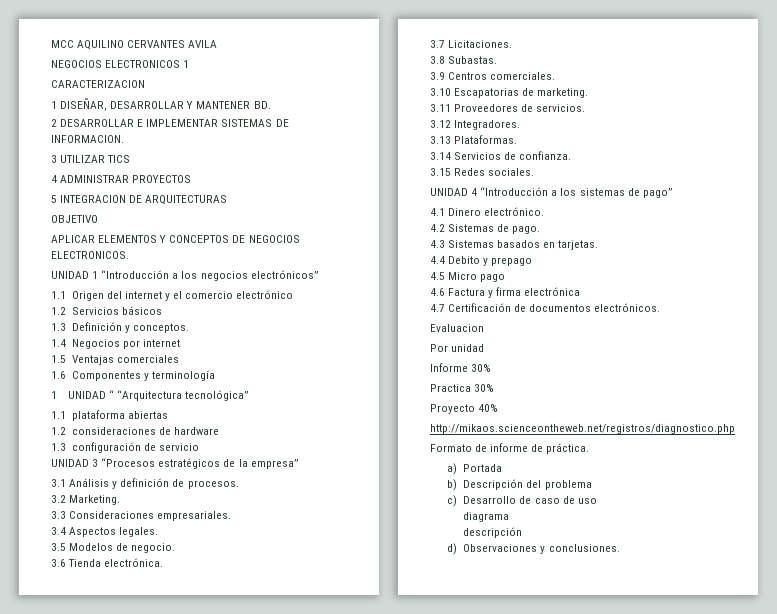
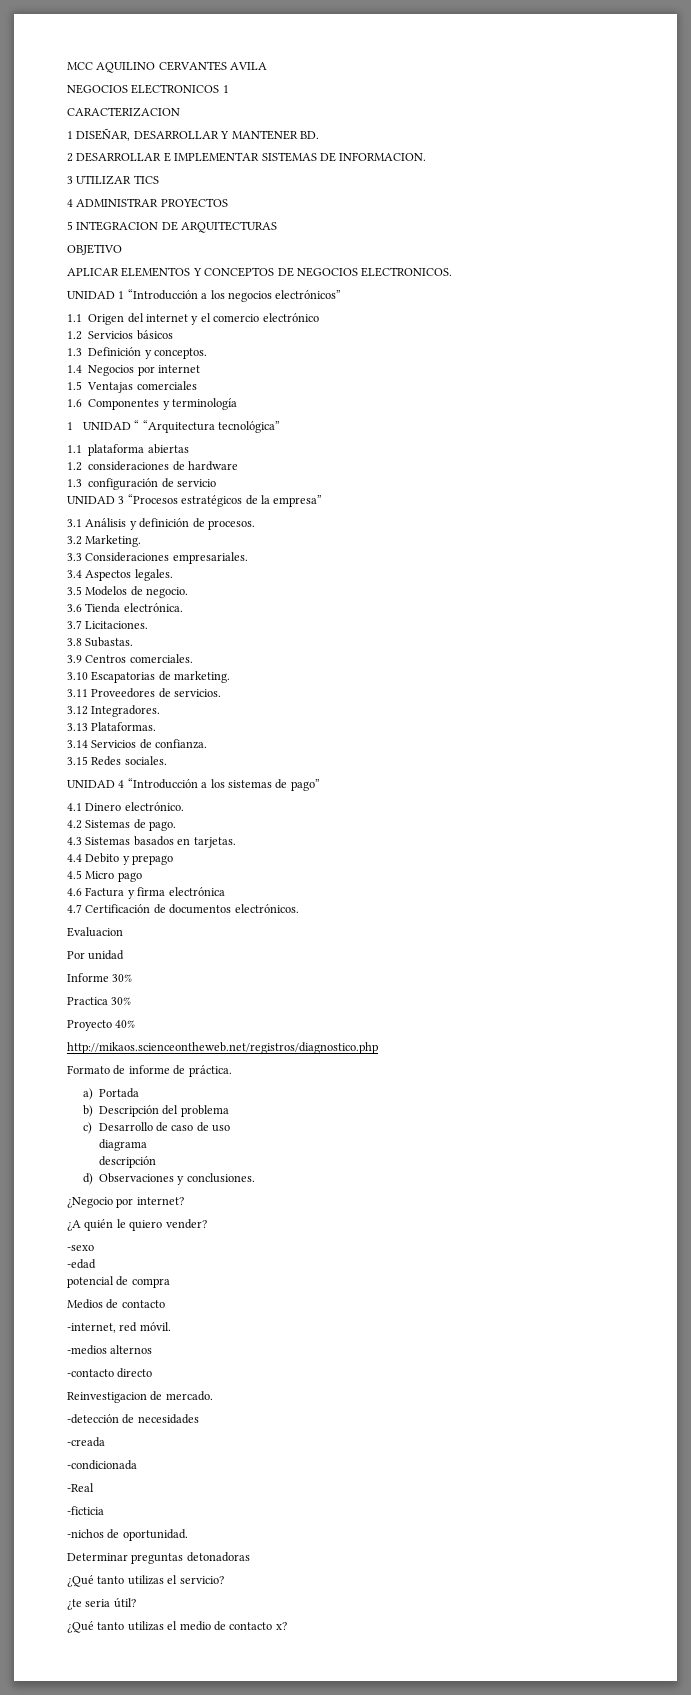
+ ¿Negocio por internet?
+ ¿A quién le quiero vender?
+ -sexo
+ -edad
+ potencial de compra
+ Medios de contacto
+ -internet, red móvil.
+ -medios alternos
+ -contacto directo
+ Reinvestigacion de mercado.
+ -detección de necesidades
+ -creada
+ -condicionada
+ -Real
+ -ficticia
+ -nichos de oportunidad.
+ Determinar preguntas detonadoras
+ ¿Qué tanto utilizas el servicio?
+ ¿te seria útil?
+ ¿Qué tanto utilizas el medio de contacto x?

